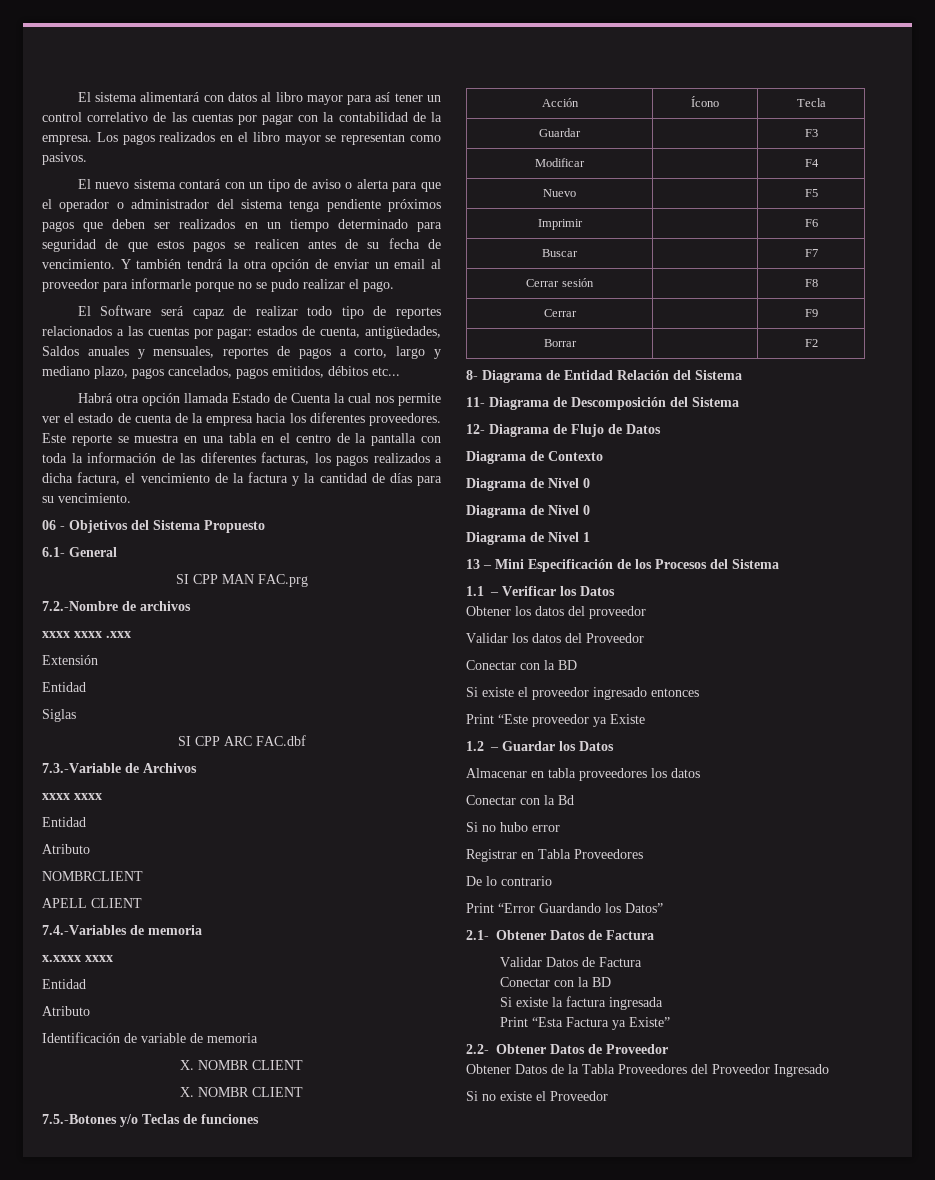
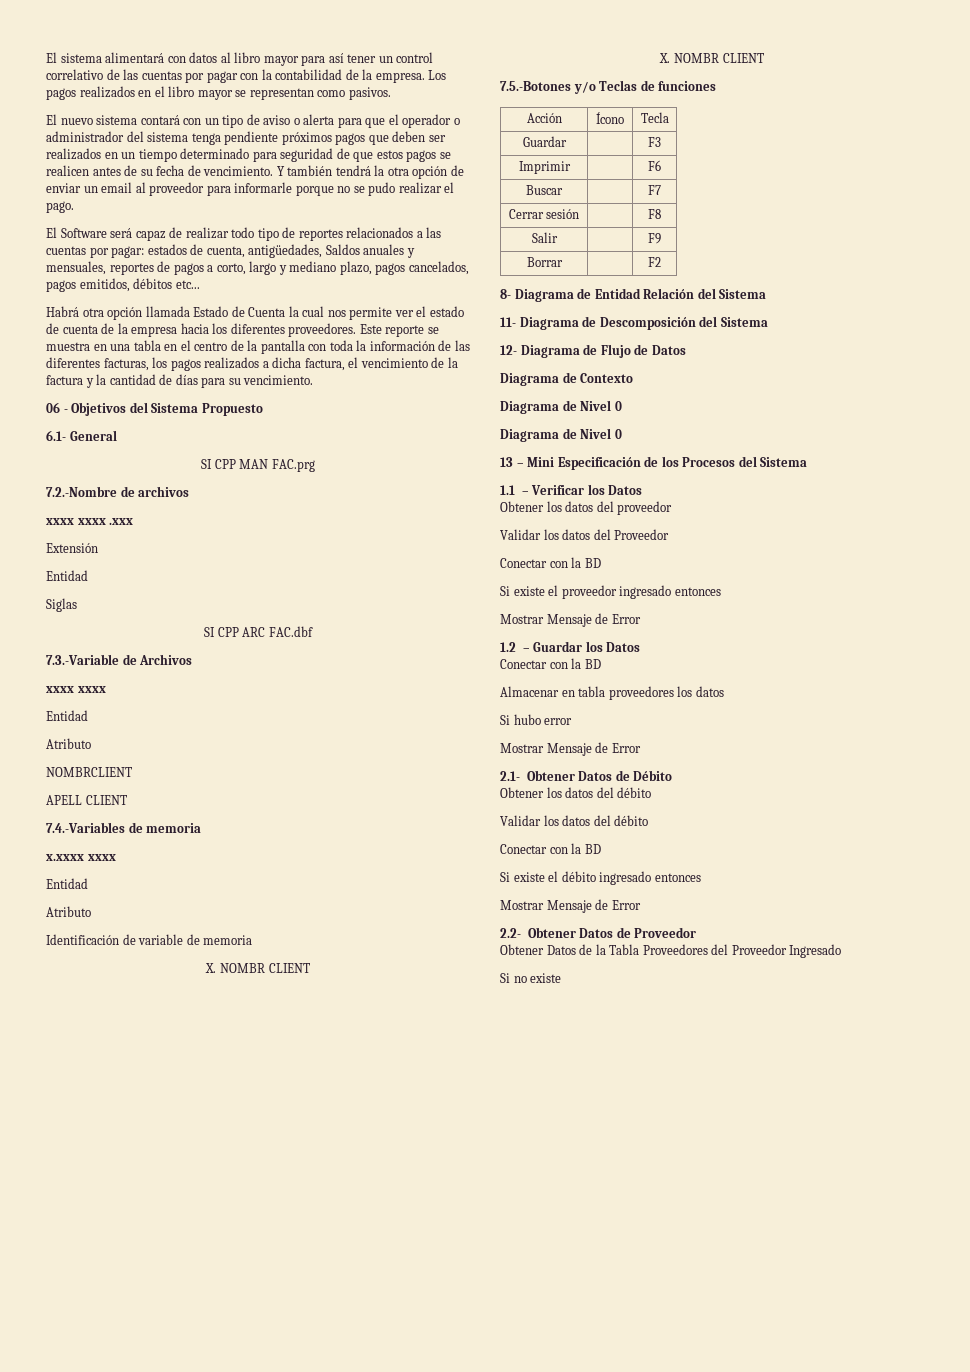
- Modificar | | F4
- Nuevo | | F5
- Cerrar | | F9
+ Salir | | F9
- Diagrama de Nivel 1
  Si existe el proveedor ingresado entonces
- Print “Este proveedor ya Existe
+ Mostrar Mensaje de Error
  1.2 – Guardar los Datos
+ Conectar con la BD
- Conectar con la Bd
- Si no hubo error
- Registrar en Tabla Proveedores
- De lo contrario
- Print “Error Guardando los Datos”
- 2.1- Obtener Datos de Factura
- Validar Datos de Factura
+ Si hubo error
+ Mostrar Mensaje de Error
+ 2.1- Obtener Datos de Débito
+ Obtener los datos del débito
+ Validar los datos del débito
  Conectar con la BD
- Si existe la factura ingresada
- Print “Esta Factura ya Existe”
+ Si existe el débito ingresado entonces
+ Mostrar Mensaje de Error
- Si no existe el Proveedor
+ Si no existe

